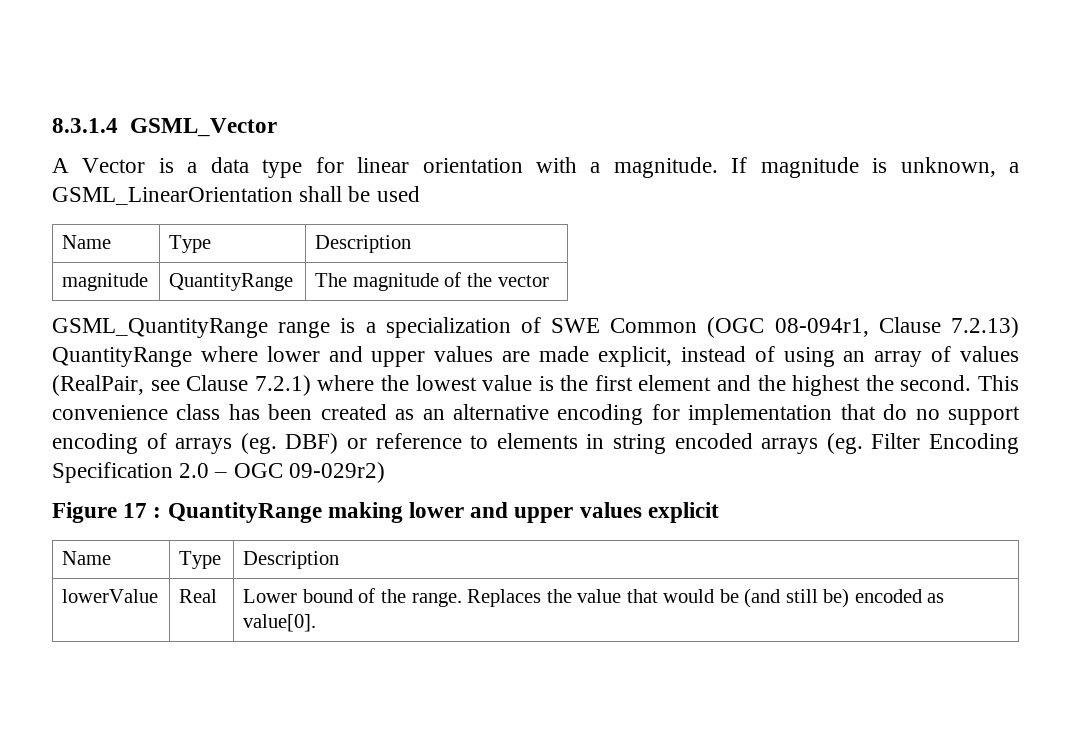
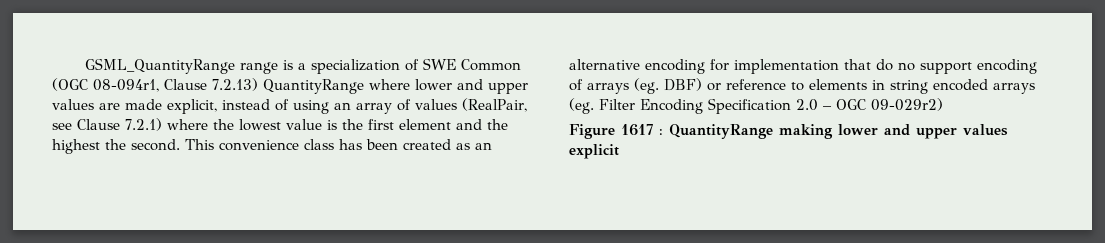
- 8.3.1.4 GSML_Vector
- A Vector is a data type for linear orientation with a magnitude. If magnitude is unknown, a GSML_LinearOrientation shall be used
- Name | Type | Description
- magnitude | QuantityRange | The magnitude of the vector
- Figure 17 : QuantityRange making lower and upper values explicit
- Name | Type | Description
- lowerValue | Real | Lower bound of the range. Replaces the value that would be (and still be) encoded as value[0].
+ Figure 1617 : QuantityRange making lower and upper values explicit

